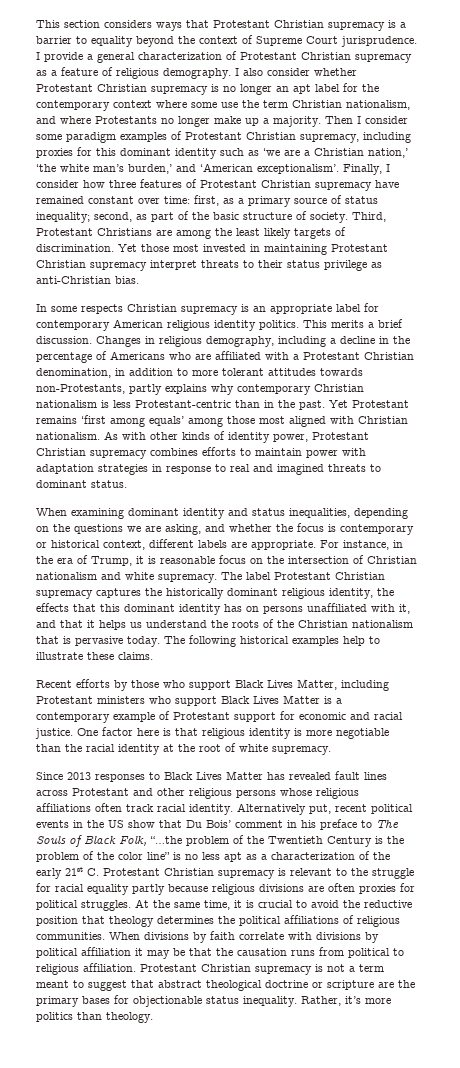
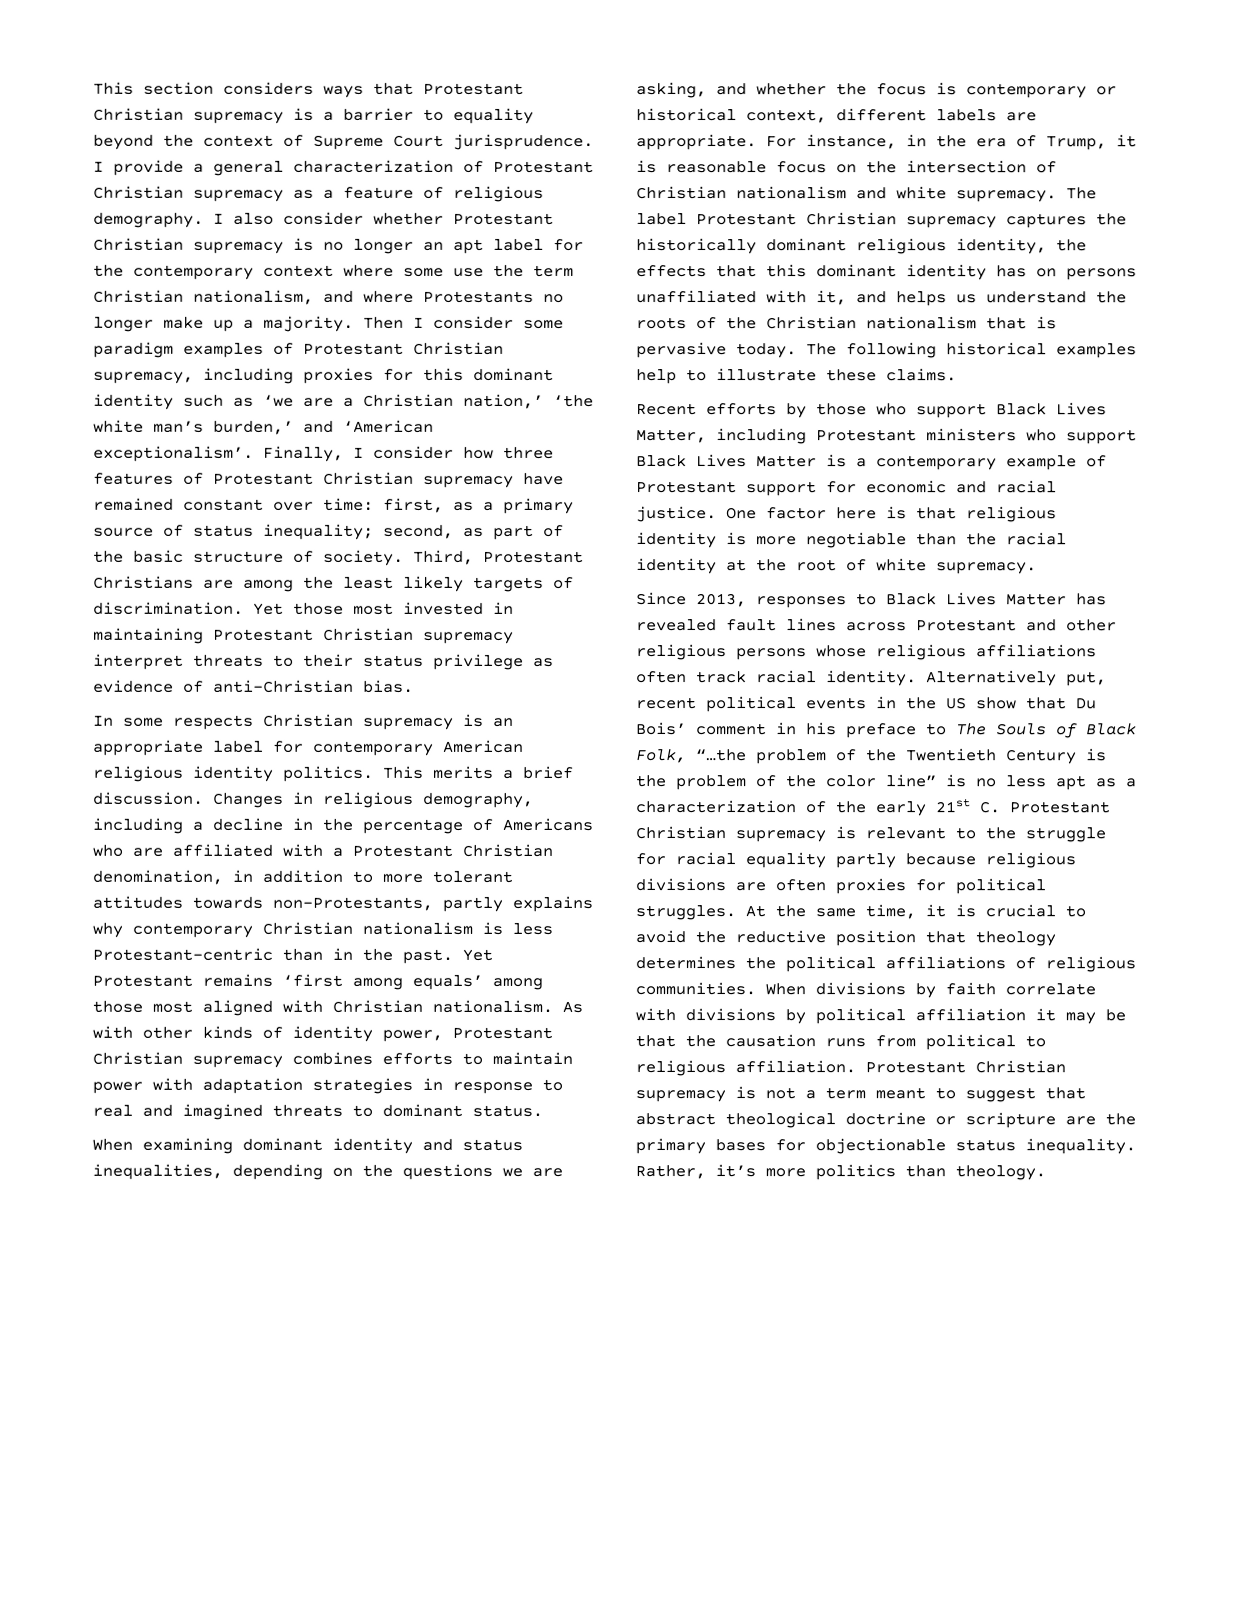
- Yet those most invested in maintaining Protestant Christian supremacy interpret threats to their status privilege as anti-Christian bias.
+ Yet those most invested in maintaining Protestant Christian supremacy interpret threats to their status privilege as evidence of anti-Christian bias.
- The label Protestant Christian supremacy captures the historically dominant religious identity, the effects that this dominant identity has on persons unaffiliated with it, and that it helps us understand the roots of the Christian nationalism that is pervasive today.
+ The label Protestant Christian supremacy captures the historically dominant religious identity, the effects that this dominant identity has on persons unaffiliated with it, and helps us understand the roots of the Christian nationalism that is pervasive today.
- Since 2013 responses to Black Lives Matter has revealed fault lines across Protestant and other religious persons whose religious affiliations often track racial identity.
+ Since 2013, responses to Black Lives Matter has revealed fault lines across Protestant and other religious persons whose religious affiliations often track racial identity.

